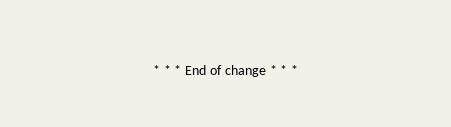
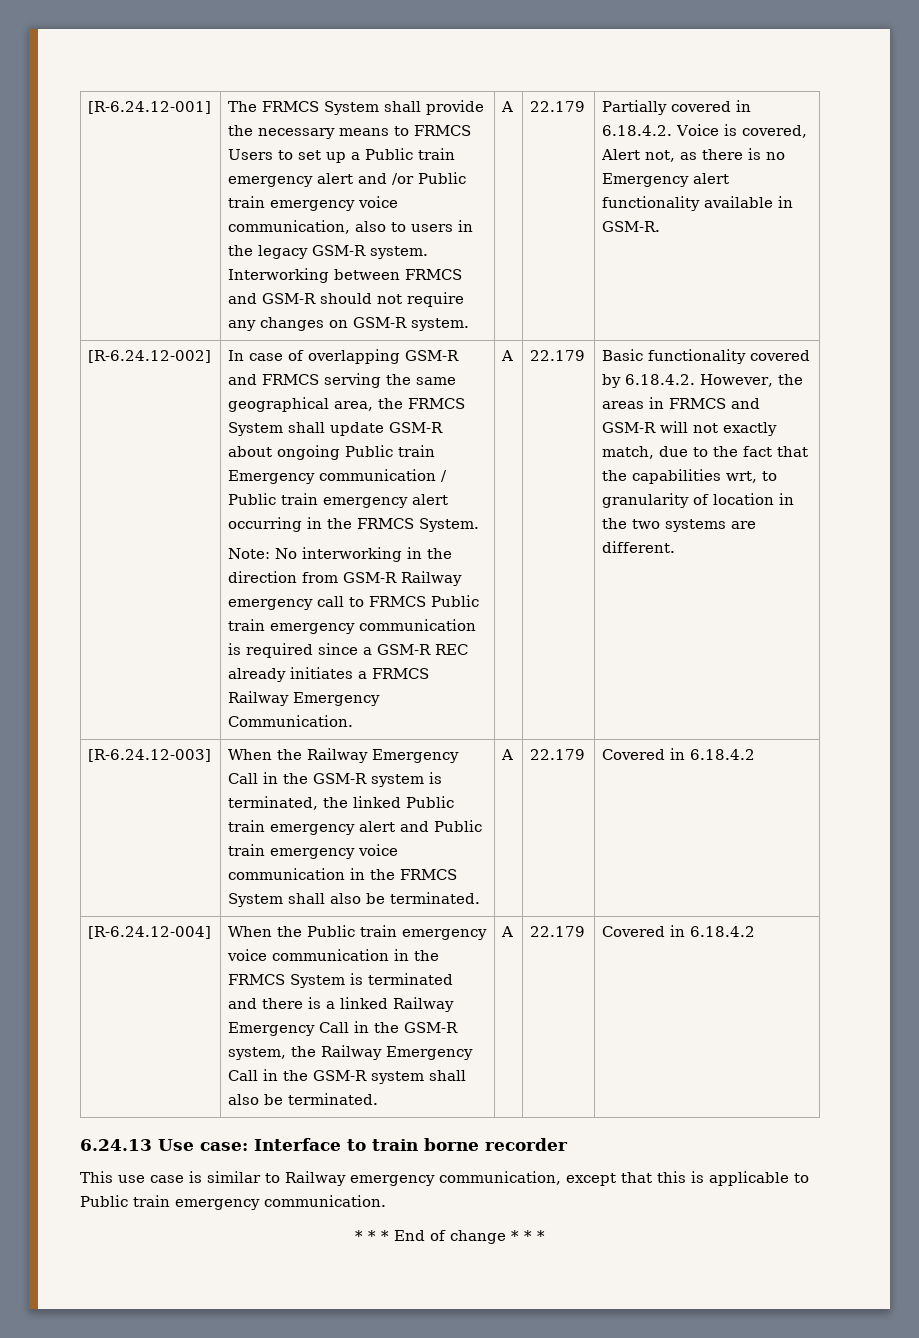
+ [R-6.24.12-001] | The FRMCS System shall provide the necessary means to FRMCS Users to set up a Public train emergency alert and /or Public train emergency voice communication, also to users in the legacy GSM-R system. Interworking between FRMCS and GSM-R should not require any changes on GSM-R system. | A | 22.179 | Partially covered in 6.18.4.2. Voice is covered, Alert not, as there is no Emergency alert functionality available in GSM-R.
+ [R-6.24.12-002] | In case of overlapping GSM-R and FRMCS serving the same geographical area, the FRMCS System shall update GSM-R about ongoing Public train Emergency communication / Public train emergency alert occurring in the FRMCS System.
+ Note: No interworking in the direction from GSM-R Railway emergency call to FRMCS Public train emergency communication is required since a GSM-R REC already initiates a FRMCS Railway Emergency Communication. | A | 22.179 | Basic functionality covered by 6.18.4.2. However, the areas in FRMCS and GSM-R will not exactly match, due to the fact that the capabilities wrt, to granularity of location in the two systems are different.
+ [R-6.24.12-003] | When the Railway Emergency Call in the GSM-R system is terminated, the linked Public train emergency alert and Public train emergency voice communication in the FRMCS System shall also be terminated. | A | 22.179 | Covered in 6.18.4.2
+ [R-6.24.12-004] | When the Public train emergency voice communication in the FRMCS System is terminated and there is a linked Railway Emergency Call in the GSM-R system, the Railway Emergency Call in the GSM-R system shall also be terminated. | A | 22.179 | Covered in 6.18.4.2
+ 6.24.13 Use case: Interface to train borne recorder
+ This use case is similar to Railway emergency communication, except that this is applicable to Public train emergency communication.

